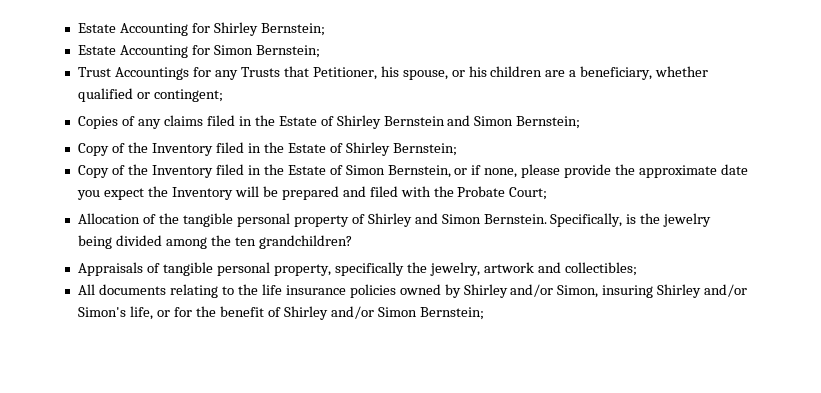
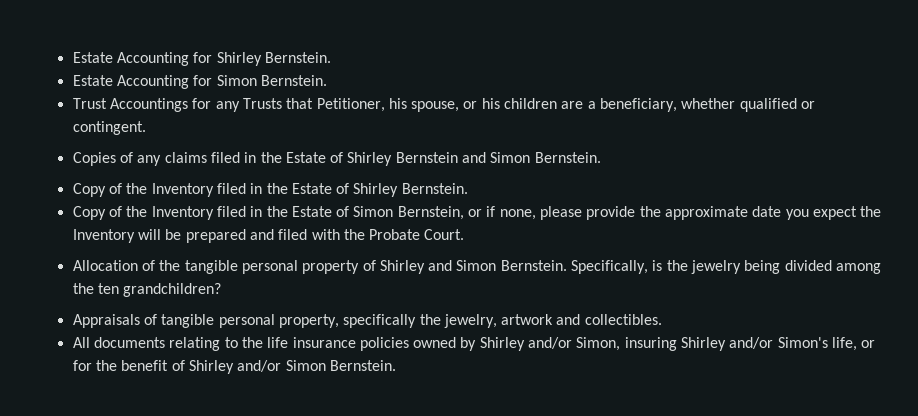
- Estate Accounting for Shirley Bernstein;
+ Estate Accounting for Shirley Bernstein.
- Estate Accounting for Simon Bernstein;
+ Estate Accounting for Simon Bernstein.
- Trust Accountings for any Trusts that Petitioner, his spouse, or his children are a beneficiary, whether qualified or contingent;
+ Trust Accountings for any Trusts that Petitioner, his spouse, or his children are a beneficiary, whether qualified or contingent.
- Copies of any claims filed in the Estate of Shirley Bernstein and Simon Bernstein;
+ Copies of any claims filed in the Estate of Shirley Bernstein and Simon Bernstein.
- Copy of the Inventory filed in the Estate of Shirley Bernstein;
+ Copy of the Inventory filed in the Estate of Shirley Bernstein.
- Copy of the Inventory filed in the Estate of Simon Bernstein, or if none, please provide the approximate date you expect the Inventory will be prepared and filed with the Probate Court;
+ Copy of the Inventory filed in the Estate of Simon Bernstein, or if none, please provide the approximate date you expect the Inventory will be prepared and filed with the Probate Court.
- Appraisals of tangible personal property, specifically the jewelry, artwork and collectibles;
+ Appraisals of tangible personal property, specifically the jewelry, artwork and collectibles.
- All documents relating to the life insurance policies owned by Shirley and/or Simon, insuring Shirley and/or Simon's life, or for the benefit of Shirley and/or Simon Bernstein;
+ All documents relating to the life insurance policies owned by Shirley and/or Simon, insuring Shirley and/or Simon's life, or for the benefit of Shirley and/or Simon Bernstein.

